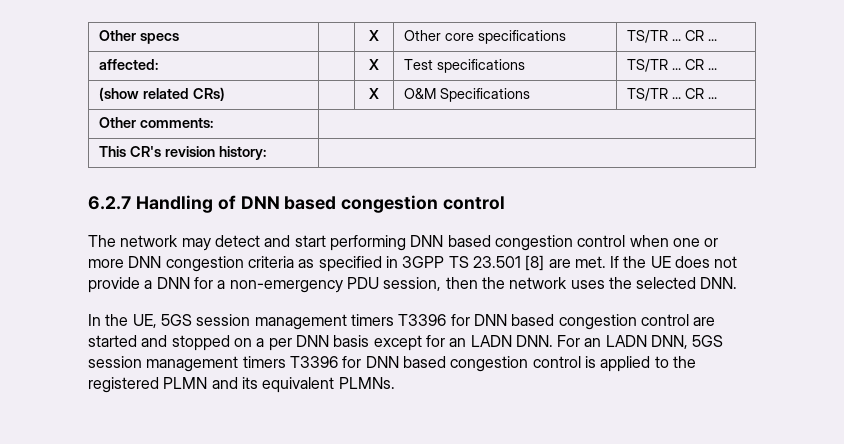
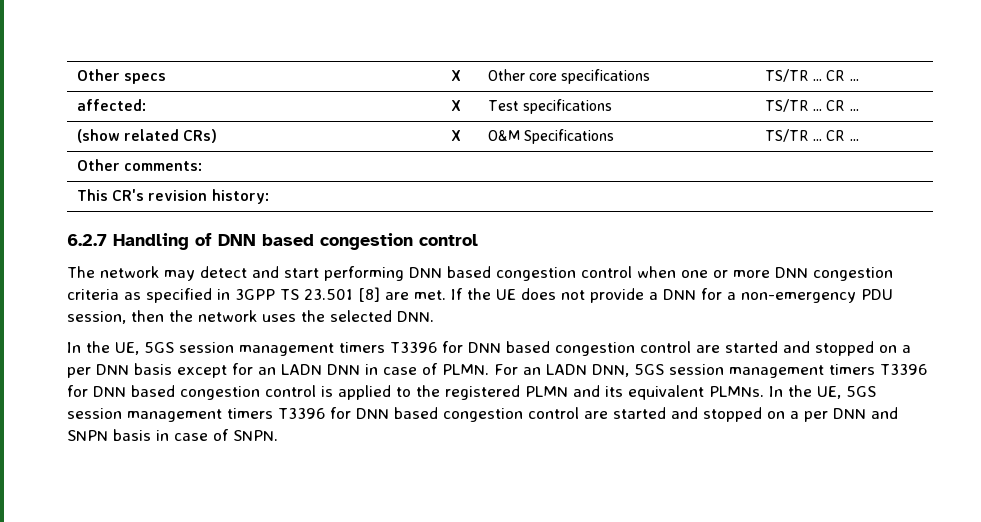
- In the UE, 5GS session management timers T3396 for DNN based congestion control are started and stopped on a per DNN basis except for an LADN DNN. For an LADN DNN, 5GS session management timers T3396 for DNN based congestion control is applied to the registered PLMN and its equivalent PLMNs.
+ In the UE, 5GS session management timers T3396 for DNN based congestion control are started and stopped on a per DNN basis except for an LADN DNN in case of PLMN. For an LADN DNN, 5GS session management timers T3396 for DNN based congestion control is applied to the registered PLMN and its equivalent PLMNs.
+ In the UE, 5GS session management timers T3396 for DNN based congestion control are started and stopped on a per DNN and SNPN basis in case of SNPN.

